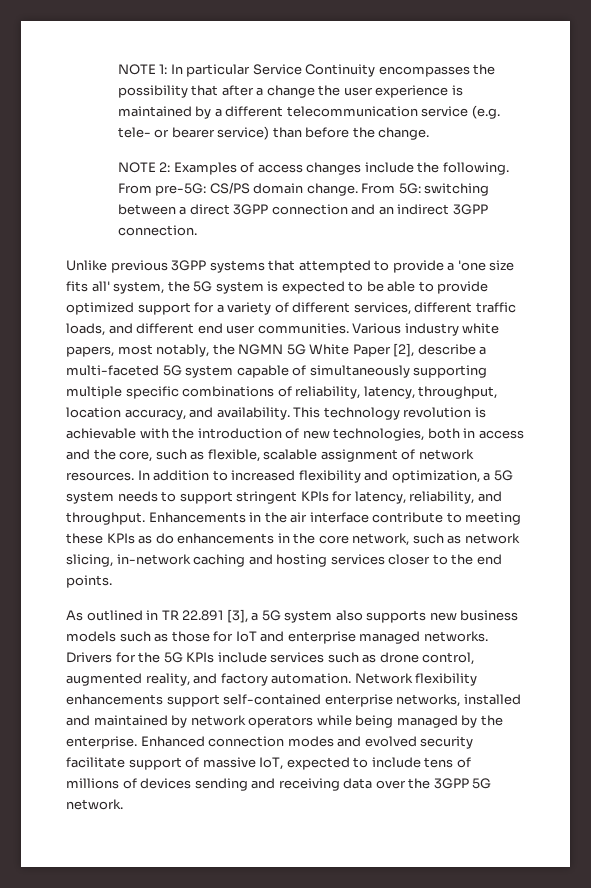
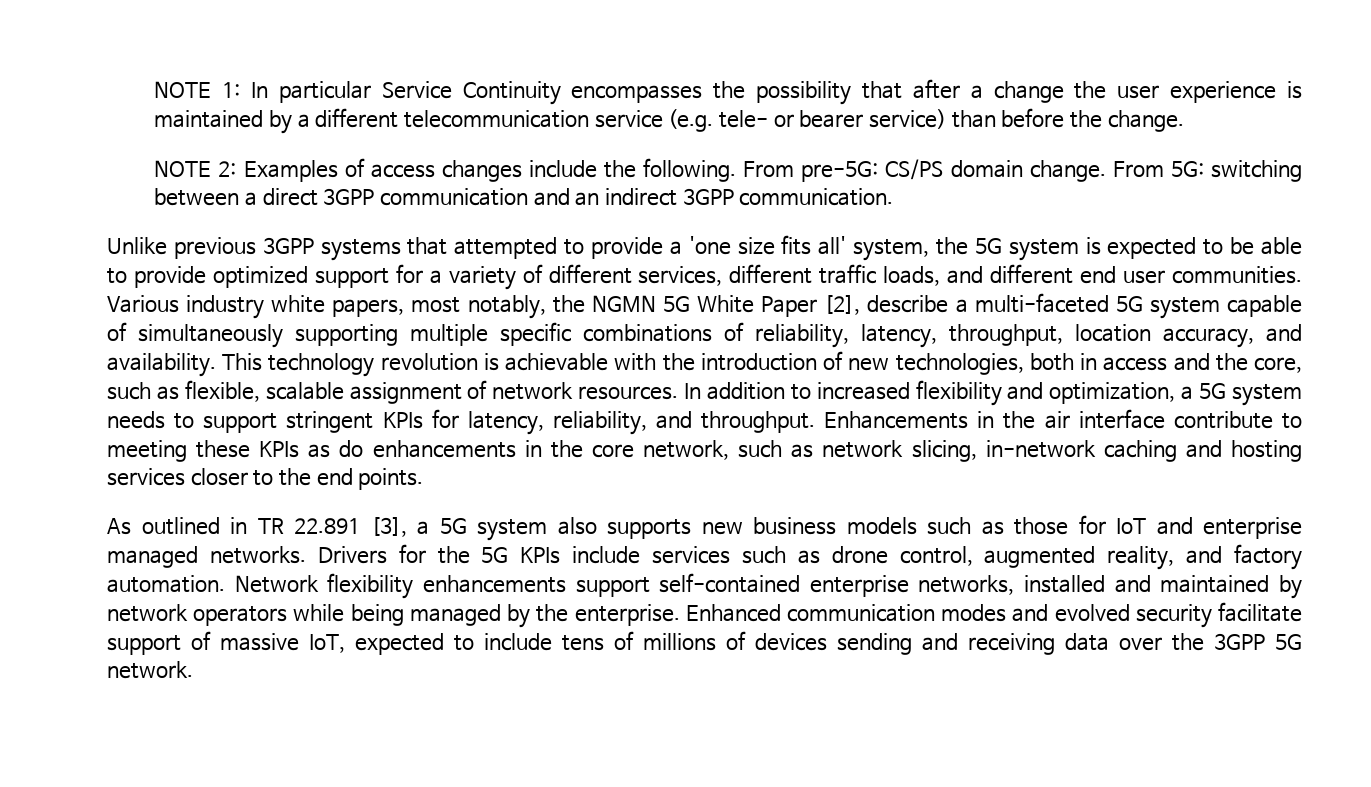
- From 5G: switching between a direct 3GPP connection and an indirect 3GPP connection.
+ From 5G: switching between a direct 3GPP communication and an indirect 3GPP communication.
- Enhanced connection modes and evolved security facilitate support of massive IoT, expected to include tens of millions of devices sending and receiving data over the 3GPP 5G network.
+ Enhanced communication modes and evolved security facilitate support of massive IoT, expected to include tens of millions of devices sending and receiving data over the 3GPP 5G network.

